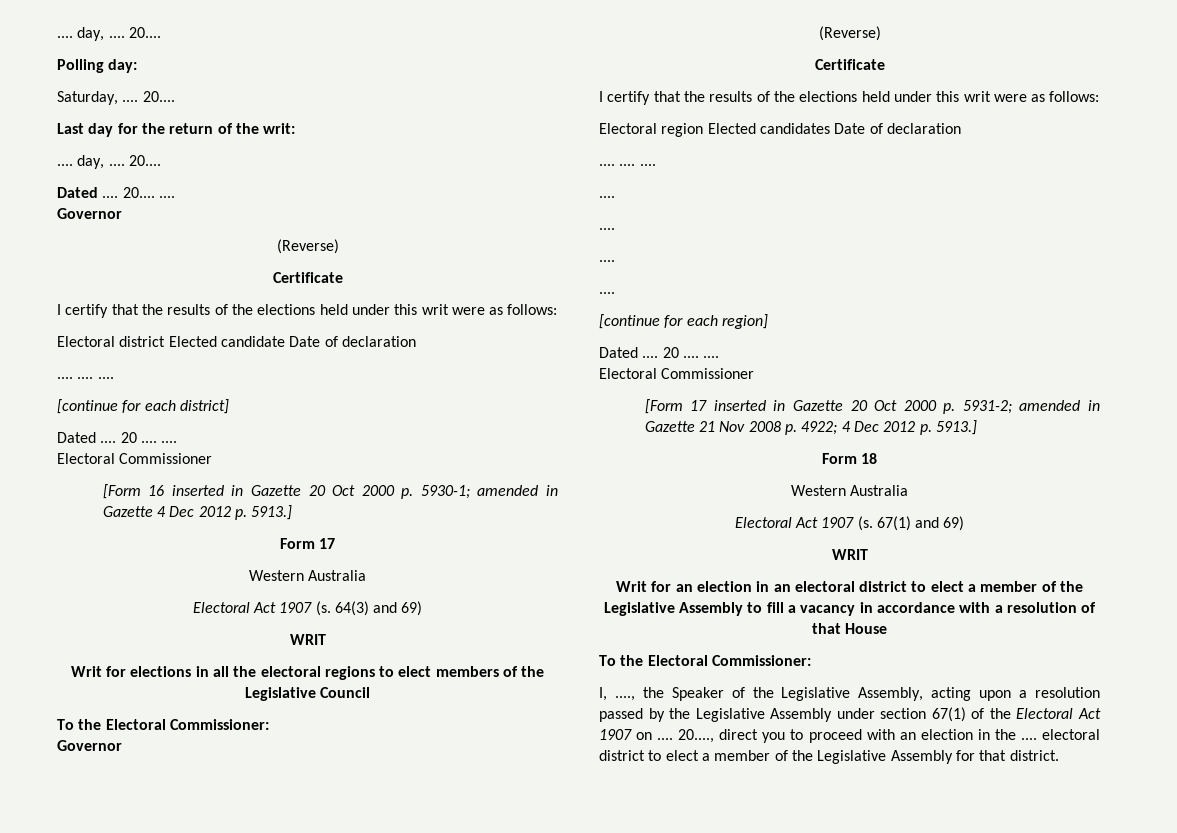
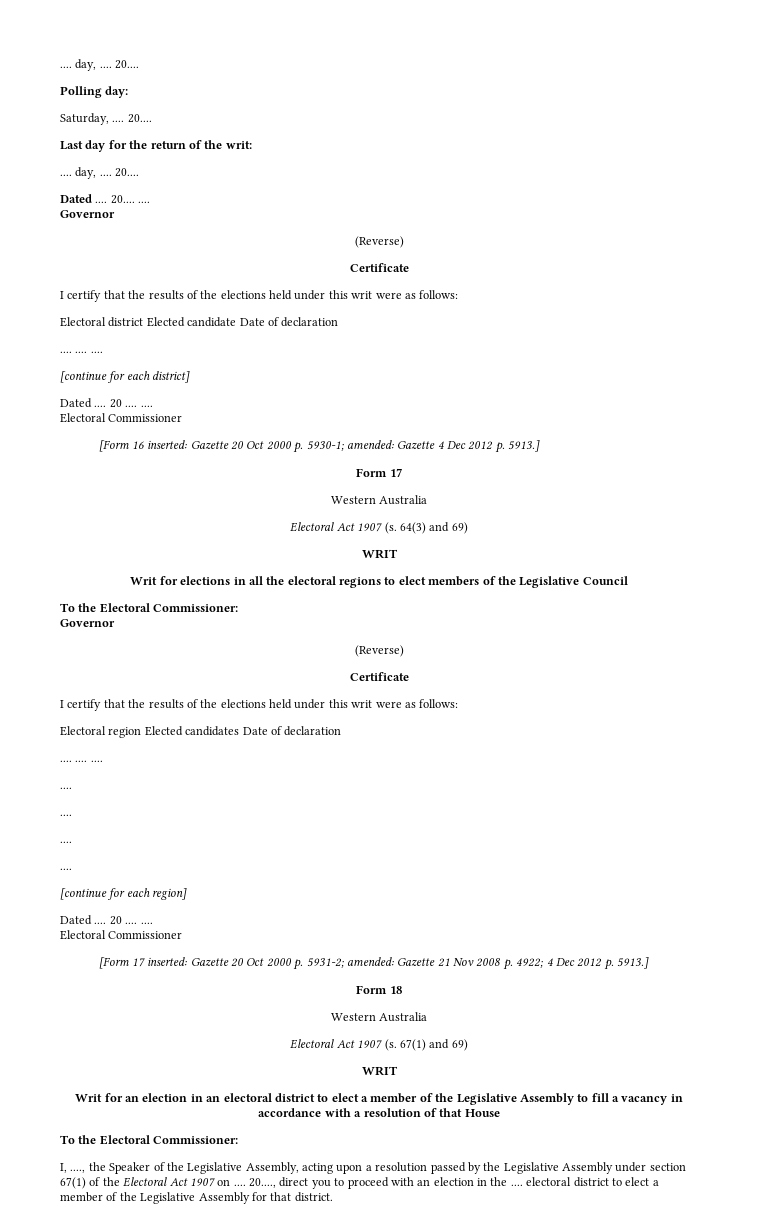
- [Form 16 inserted in Gazette 20 Oct 2000 p. 5930-1; amended in Gazette 4 Dec 2012 p. 5913.]
+ [Form 16 inserted: Gazette 20 Oct 2000 p. 5930-1; amended: Gazette 4 Dec 2012 p. 5913.]
- [Form 17 inserted in Gazette 20 Oct 2000 p. 5931-2; amended in Gazette 21 Nov 2008 p. 4922; 4 Dec 2012 p. 5913.]
+ [Form 17 inserted: Gazette 20 Oct 2000 p. 5931-2; amended: Gazette 21 Nov 2008 p. 4922; 4 Dec 2012 p. 5913.]

